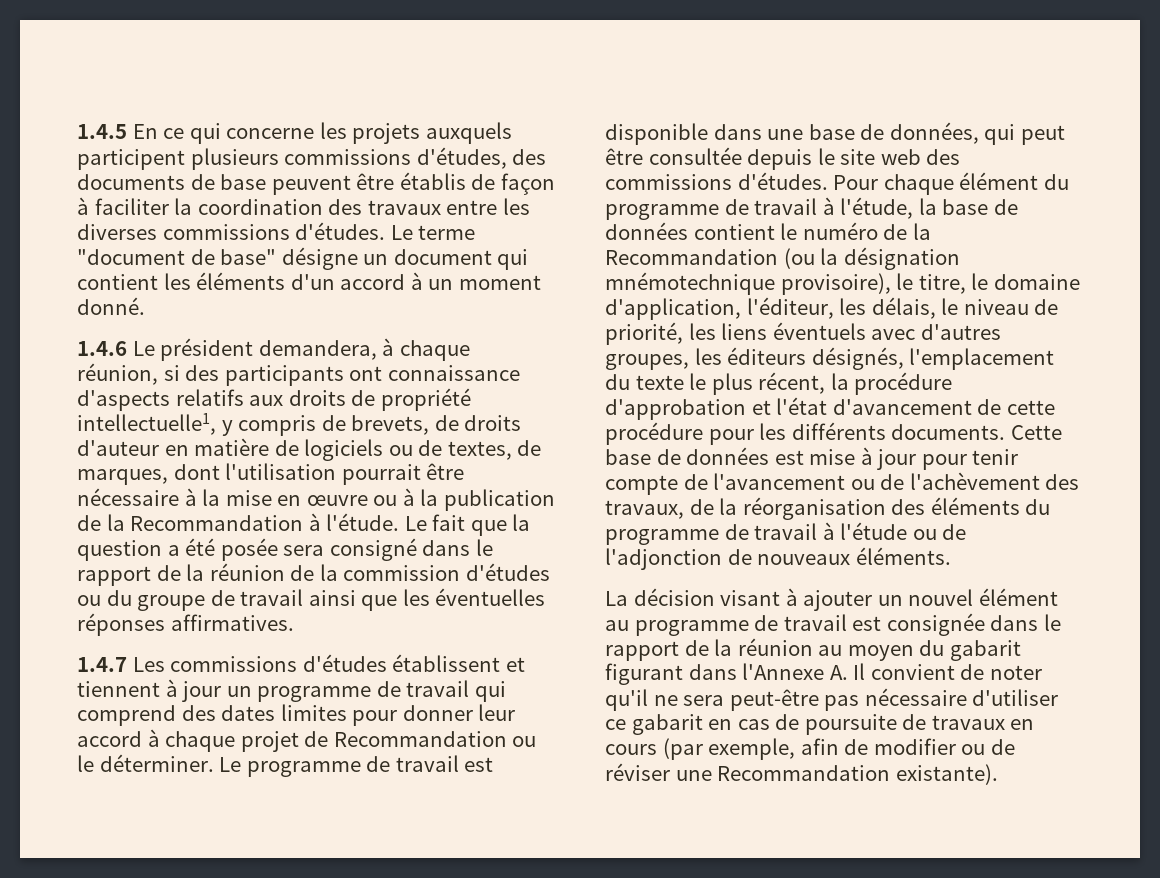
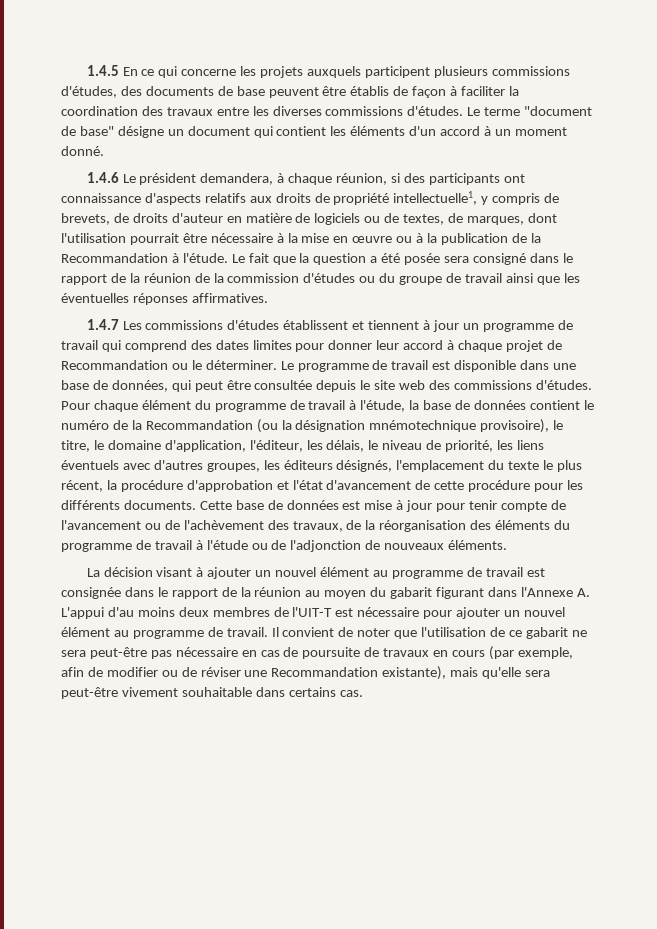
- La décision visant à ajouter un nouvel élément au programme de travail est consignée dans le rapport de la réunion au moyen du gabarit figurant dans l'Annexe A. Il convient de noter qu'il ne sera peut-être pas nécessaire d'utiliser ce gabarit en cas de poursuite de travaux en cours (par exemple, afin de modifier ou de réviser une Recommandation existante).
+ La décision visant à ajouter un nouvel élément au programme de travail est consignée dans le rapport de la réunion au moyen du gabarit figurant dans l'Annexe A. L'appui d'au moins deux membres de l'UIT-T est nécessaire pour ajouter un nouvel élément au programme de travail. Il convient de noter que l'utilisation de ce gabarit ne sera peut-être pas nécessaire en cas de poursuite de travaux en cours (par exemple, afin de modifier ou de réviser une Recommandation existante), mais qu'elle sera peut-être vivement souhaitable dans certains cas.

